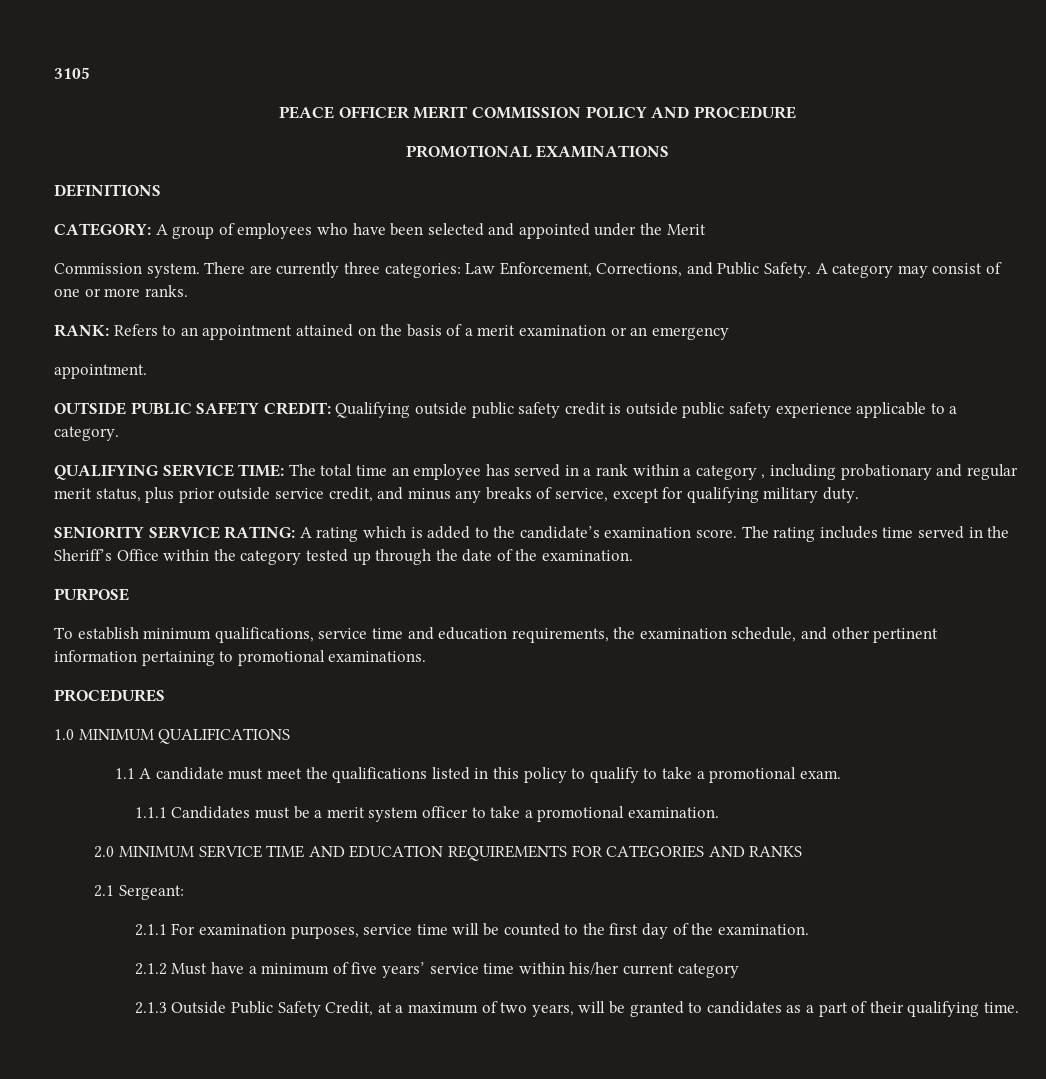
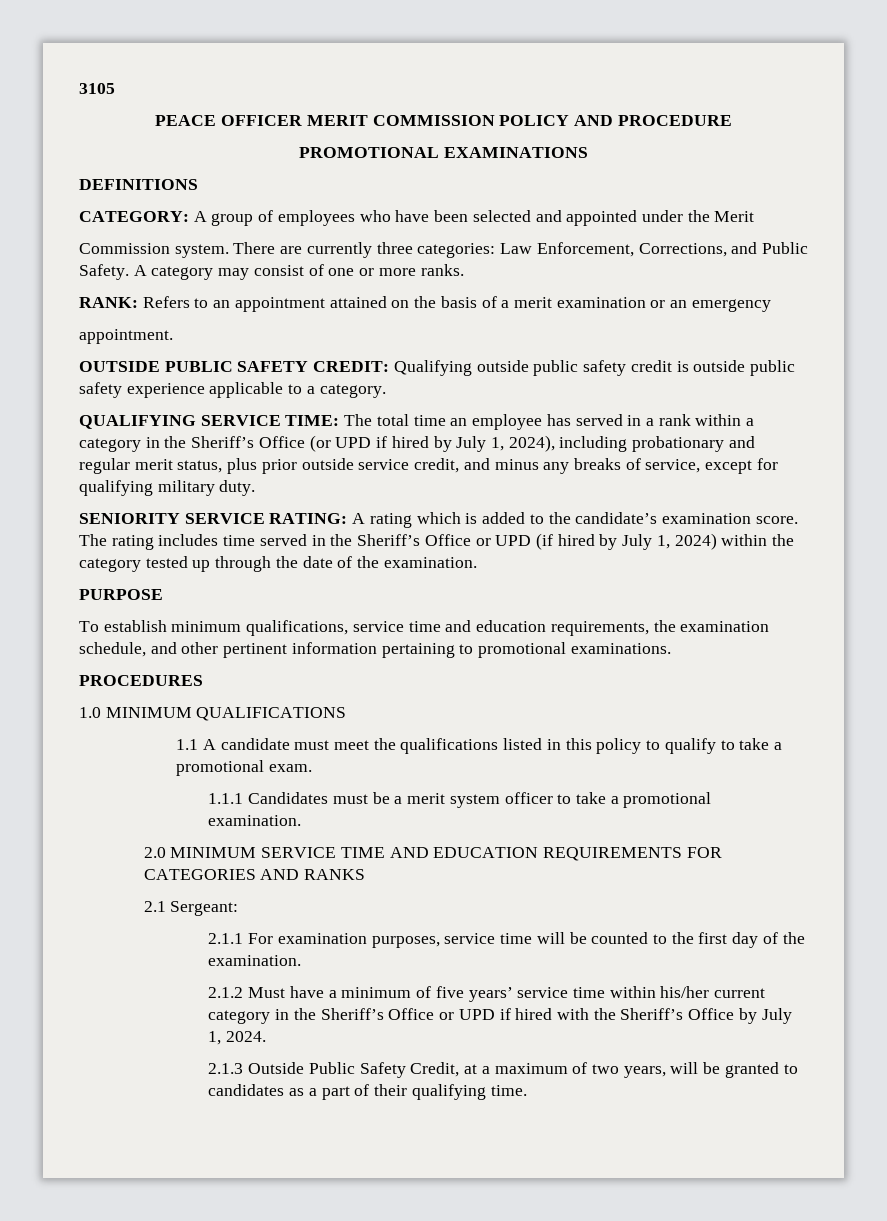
- QUALIFYING SERVICE TIME: The total time an employee has served in a rank within a category , including probationary and regular merit status, plus prior outside service credit, and minus any breaks of service, except for qualifying military duty.
+ QUALIFYING SERVICE TIME: The total time an employee has served in a rank within a category in the Sheriff’s Office (or UPD if hired by July 1, 2024), including probationary and regular merit status, plus prior outside service credit, and minus any breaks of service, except for qualifying military duty.
- The rating includes time served in the Sheriff’s Office within the category tested up through the date of the examination.
+ The rating includes time served in the Sheriff’s Office or UPD (if hired by July 1, 2024) within the category tested up through the date of the examination.
- 2.1.2 Must have a minimum of five years’ service time within his/her current category
+ 2.1.2 Must have a minimum of five years’ service time within his/her current category in the Sheriff’s Office or UPD if hired with the Sheriff’s Office by July 1, 2024.

